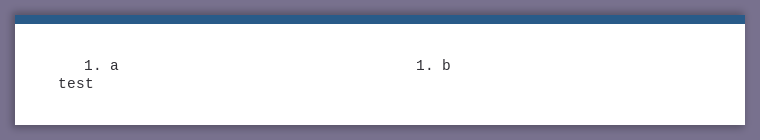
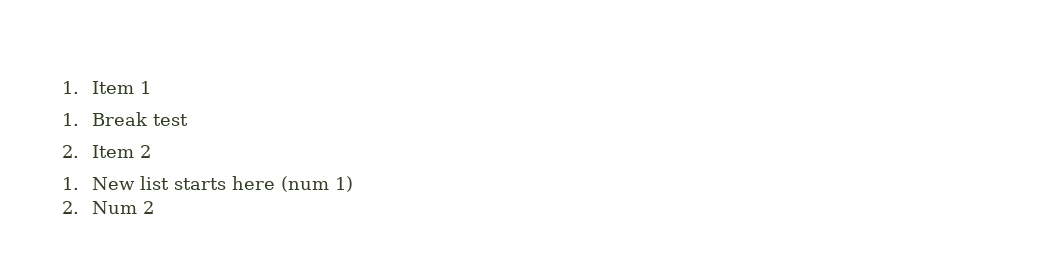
- 1. a
- test
- 1. b
+ 1. Item 1
+ 1. Break test
+ 2. Item 2
+ 1. New list starts here (num 1)
+ 2. Num 2

